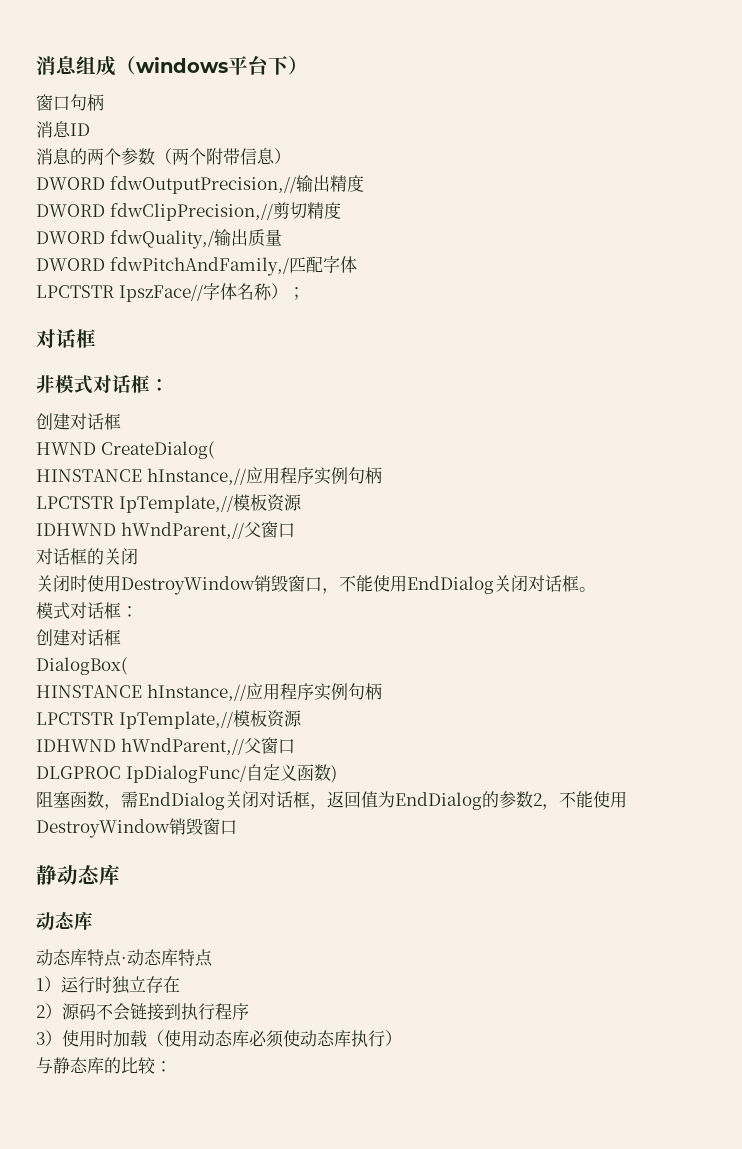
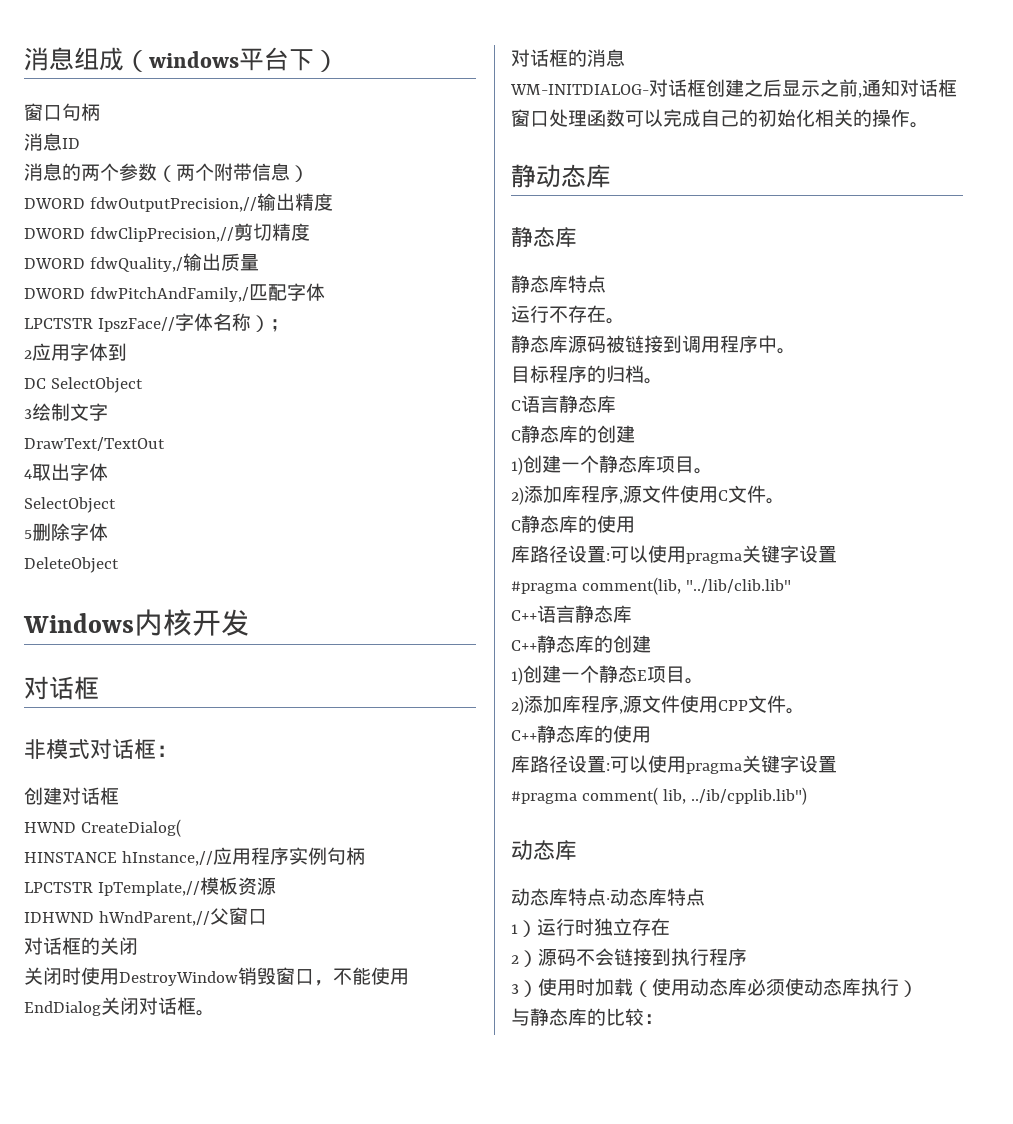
+ 2应用字体到
+ DC SelectObject
+ 3绘制文字
+ DrawText/TextOut
+ 4取出字体
+ SelectObject
+ 5删除字体
+ DeleteObject
+ Windows内核开发
  关闭时使用DestroyWindow销毁窗口，不能使用EndDialog关闭对话框。
- 模式对话框：
- 创建对话框
- DialogBox(
- HINSTANCE hInstance,//应用程序实例句柄
- LPCTSTR IpTemplate,//模板资源
- IDHWND hWndParent,//父窗口
- DLGPROC IpDialogFunc/自定义函数)
- 阻塞函数，需EndDialog关闭对话框，返回值为EndDialog的参数2，不能使用DestroyWindow销毁窗口
+ 对话框的消息
+ WM-INITDIALOG-对话框创建之后显示之前,通知对话框窗口处理函数可以完成自己的初始化相关的操作。
  静动态库
+ 静态库
+ 静态库特点
+ 运行不存在。
+ 静态库源码被链接到调用程序中。
+ 目标程序的归档。
+ C语言静态库
+ C静态库的创建
+ 1)创建一个静态库项目。
+ 2)添加库程序,源文件使用C文件。
+ C静态库的使用
+ 库路径设置:可以使用pragma关键字设置
+ #pragma comment(lib, "../lib/clib.lib"
+ C++语言静态库
+ C++静态库的创建
+ 1)创建一个静态E项目。
+ 2)添加库程序,源文件使用CPP文件。
+ C++静态库的使用
+ 库路径设置:可以使用pragma关键字设置
+ #pragma comment( lib, ../ib/cpplib.lib")

